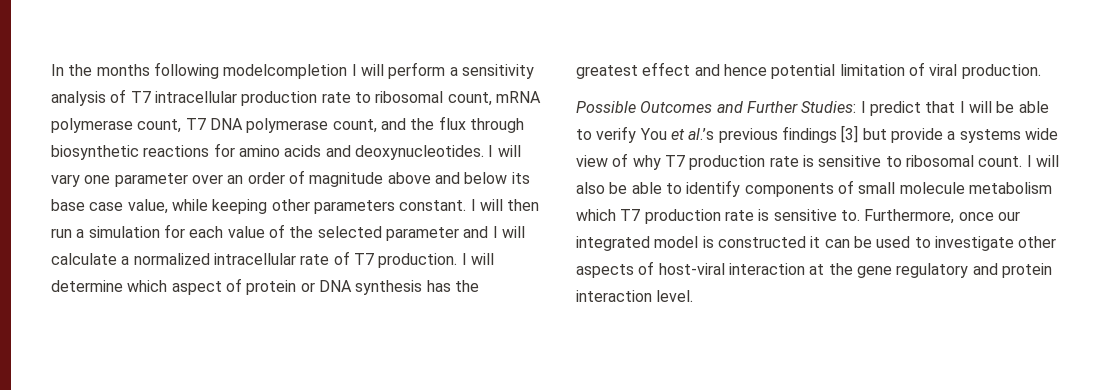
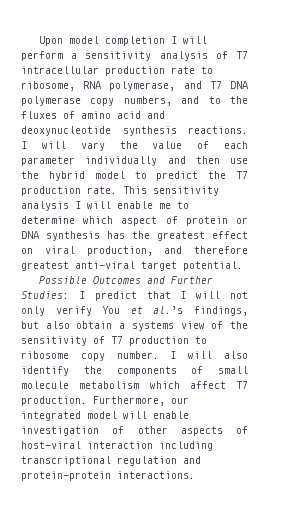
- In the months following modelcompletion I will perform a sensitivity analysis of T7 intracellular production rate to ribosomal count, mRNA polymerase count, T7 DNA polymerase count, and the flux through biosynthetic reactions for amino acids and deoxynucleotides. I will vary one parameter over an order of magnitude above and below its base case value, while keeping other parameters constant. I will then run a simulation for each value of the selected parameter and I will calculate a normalized intracellular rate of T7 production. I will determine which aspect of protein or DNA synthesis has the greatest effect and hence potential limitation of viral production.
+ Upon model completion I will perform a sensitivity analysis of T7 intracellular production rate to ribosome, RNA polymerase, and T7 DNA polymerase copy numbers, and to the fluxes of amino acid and deoxynucleotide synthesis reactions. I will vary the value of each parameter individually and then use the hybrid model to predict the T7 production rate. This sensitivity analysis I will enable me to determine which aspect of protein or DNA synthesis has the greatest effect on viral production, and therefore greatest anti-viral target potential.
- Possible Outcomes and Further Studies: I predict that I will be able to verify You et al.’s previous findings [3] but provide a systems wide view of why T7 production rate is sensitive to ribosomal count. I will also be able to identify components of small molecule metabolism which T7 production rate is sensitive to. Furthermore, once our integrated model is constructed it can be used to investigate other aspects of host-viral interaction at the gene regulatory and protein interaction level.
+ Possible Outcomes and Further Studies: I predict that I will not only verify You et al.’s findings, but also obtain a systems view of the sensitivity of T7 production to ribosome copy number. I will also identify the components of small molecule metabolism which affect T7 production. Furthermore, our integrated model will enable investigation of other aspects of host-viral interaction including transcriptional regulation and protein-protein interactions.

